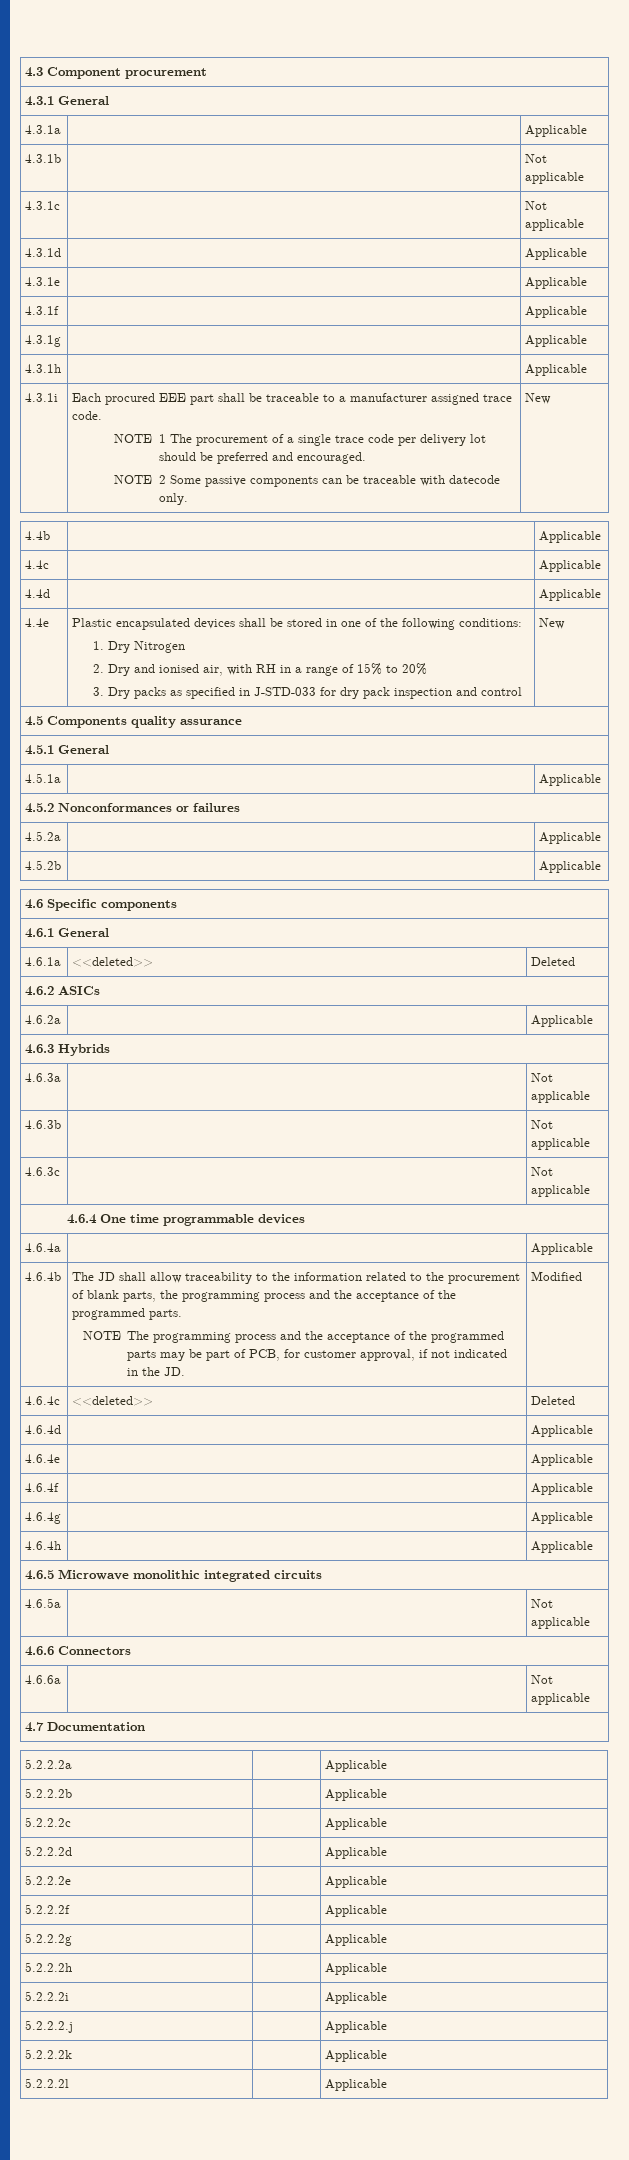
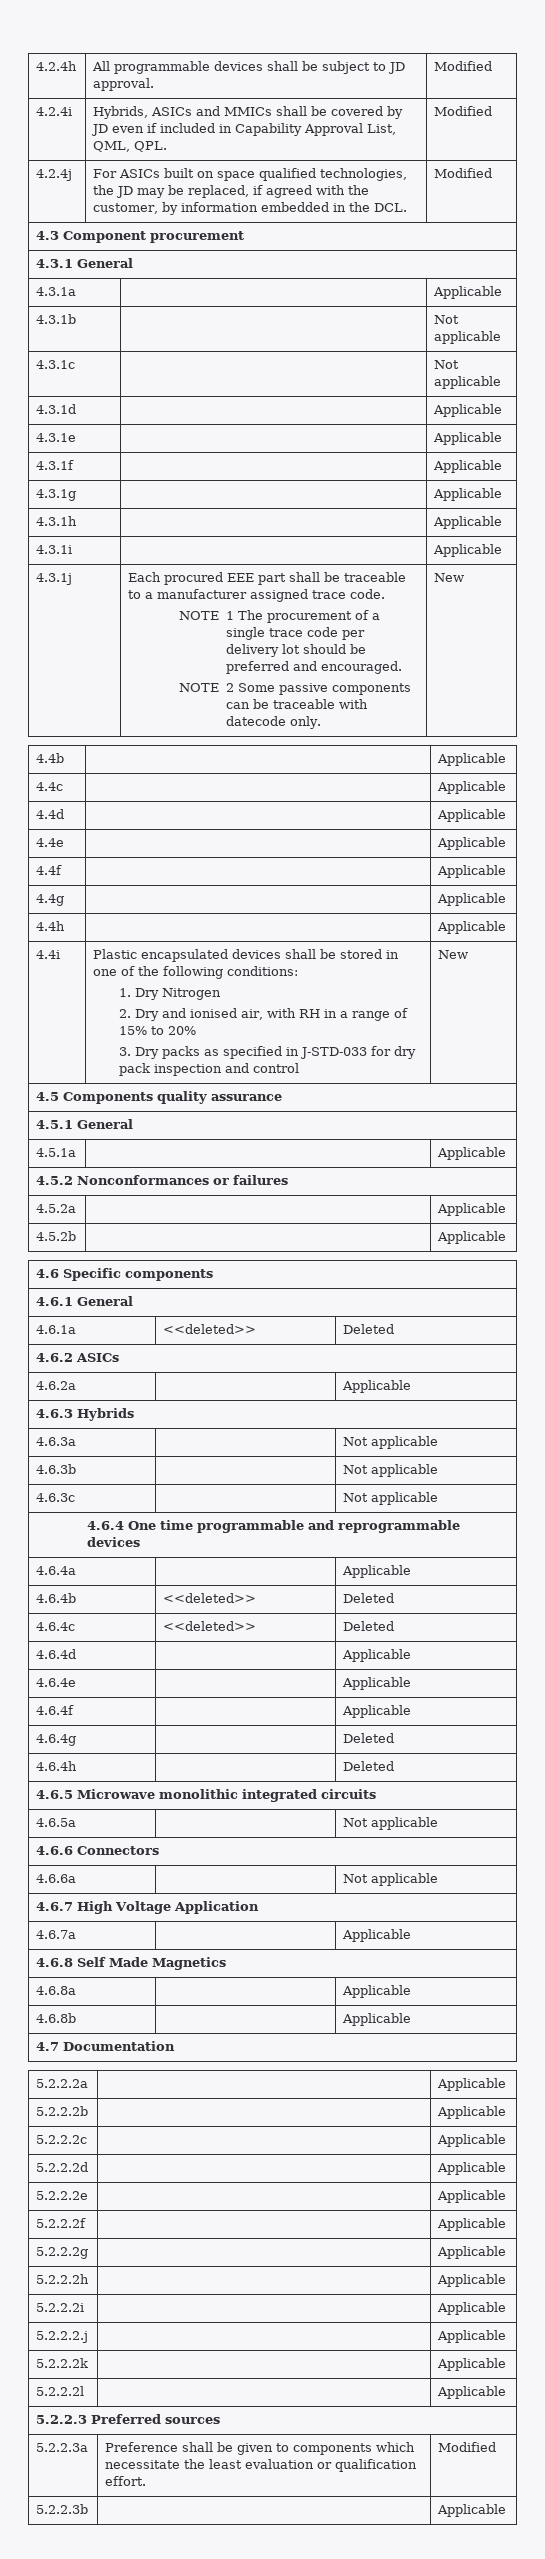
+ 4.2.4h | All programmable devices shall be subject to JD approval. | Modified
+ 4.2.4i | Hybrids, ASICs and MMICs shall be covered by JD even if included in Capability Approval List, QML, QPL. | Modified
+ 4.2.4j | For ASICs built on space qualified technologies, the JD may be replaced, if agreed with the customer, by information embedded in the DCL. | Modified
- 4.3.1i
+ 4.3.1i | | Applicable
+ 4.3.1j
- 4.4e
+ 4.4e | | Applicable
+ 4.4f | | Applicable
+ 4.4g | | Applicable
+ 4.4h | | Applicable
+ 4.4i
- 4.6.4 One time programmable devices
+ 4.6.4 One time programmable and reprogrammable devices
- 4.6.4b | The JD shall allow traceability to the information related to the procurement of blank parts, the programming process and the acceptance of the programmed parts.
- NOTE The programming process and the acceptance of the programmed parts may be part of PCB, for customer approval, if not indicated in the JD. | Modified
+ 4.6.4b | <<deleted>> | Deleted
- 4.6.4g | | Applicable
+ 4.6.4g | | Deleted
- 4.6.4h | | Applicable
+ 4.6.4h | | Deleted
+ 4.6.7 High Voltage Application
+ 4.6.7a | | Applicable
+ 4.6.8 Self Made Magnetics
+ 4.6.8a | | Applicable
+ 4.6.8b | | Applicable
+ 5.2.2.3 Preferred sources
+ 5.2.2.3a | Preference shall be given to components which necessitate the least evaluation or qualification effort. | Modified
+ 5.2.2.3b | | Applicable

